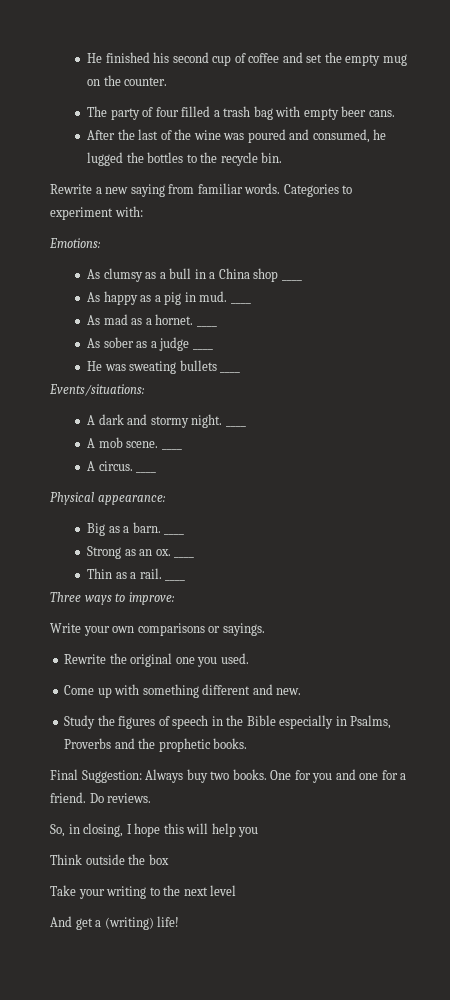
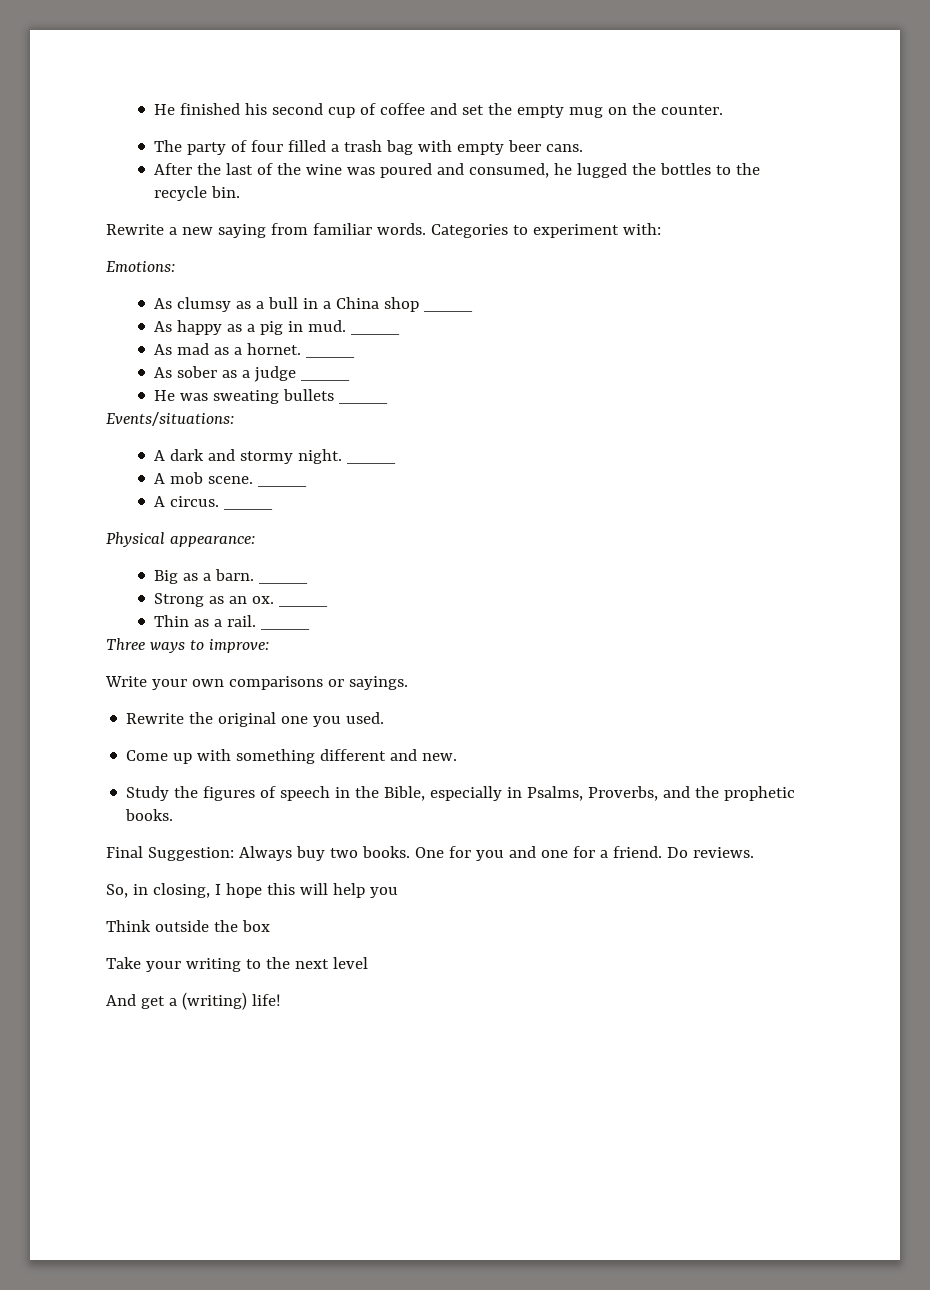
- Study the figures of speech in the Bible especially in Psalms, Proverbs and the prophetic books.
+ Study the figures of speech in the Bible, especially in Psalms, Proverbs, and the prophetic books.

